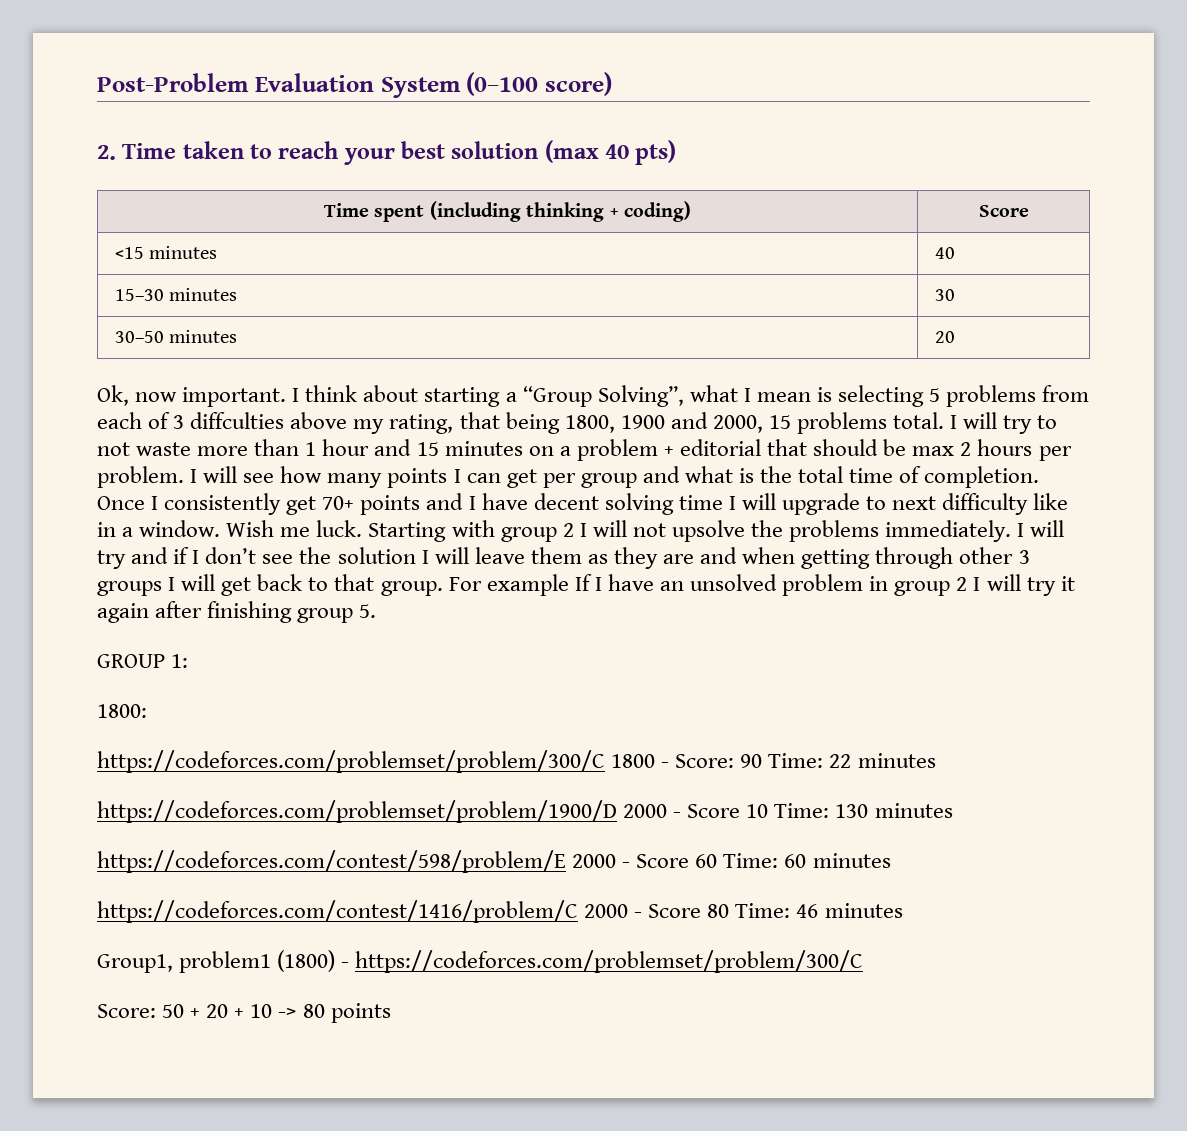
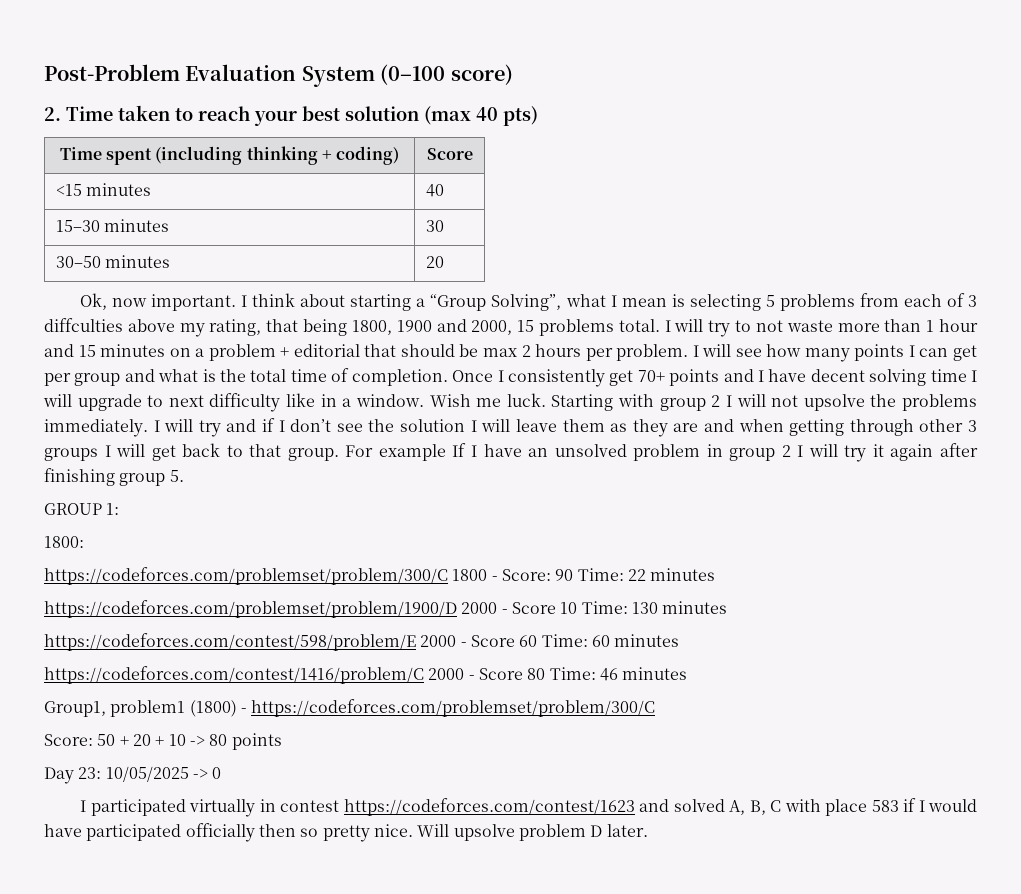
+ Day 23: 10/05/2025 -> 0
+ I participated virtually in contest https://codeforces.com/contest/1623 and solved A, B, C with place 583 if I would have participated officially then so pretty nice. Will upsolve problem D later.

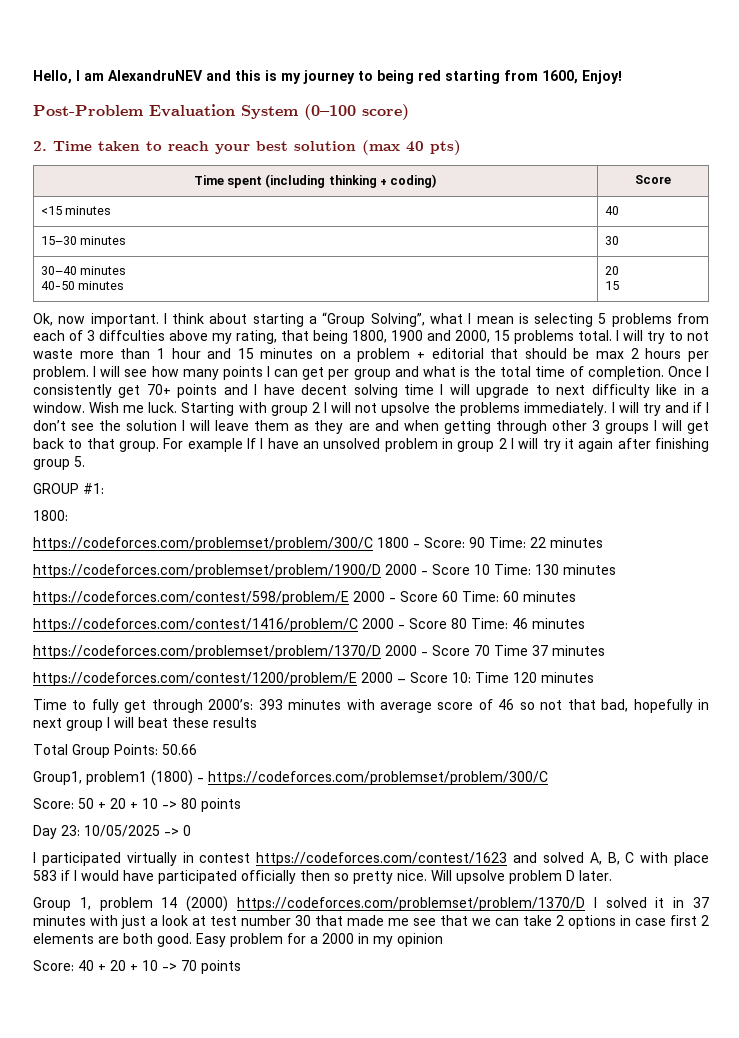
+ Hello, I am AlexandruNEV and this is my journey to being red starting from 1600, Enjoy!
- 30–50 minutes | 20
+ 30–40 minutes
+ 40-50 minutes | 20
+ 15
- GROUP 1:
+ GROUP #1:
+ https://codeforces.com/problemset/problem/1370/D 2000 - Score 70 Time 37 minutes
+ https://codeforces.com/contest/1200/problem/E 2000 – Score 10: Time 120 minutes
+ Time to fully get through 2000’s: 393 minutes with average score of 46 so not that bad, hopefully in next group I will beat these results
+ Total Group Points: 50.66
+ Group 1, problem 14 (2000) https://codeforces.com/problemset/problem/1370/D I solved it in 37 minutes with just a look at test number 30 that made me see that we can take 2 options in case first 2 elements are both good. Easy problem for a 2000 in my opinion
+ Score: 40 + 20 + 10 -> 70 points

